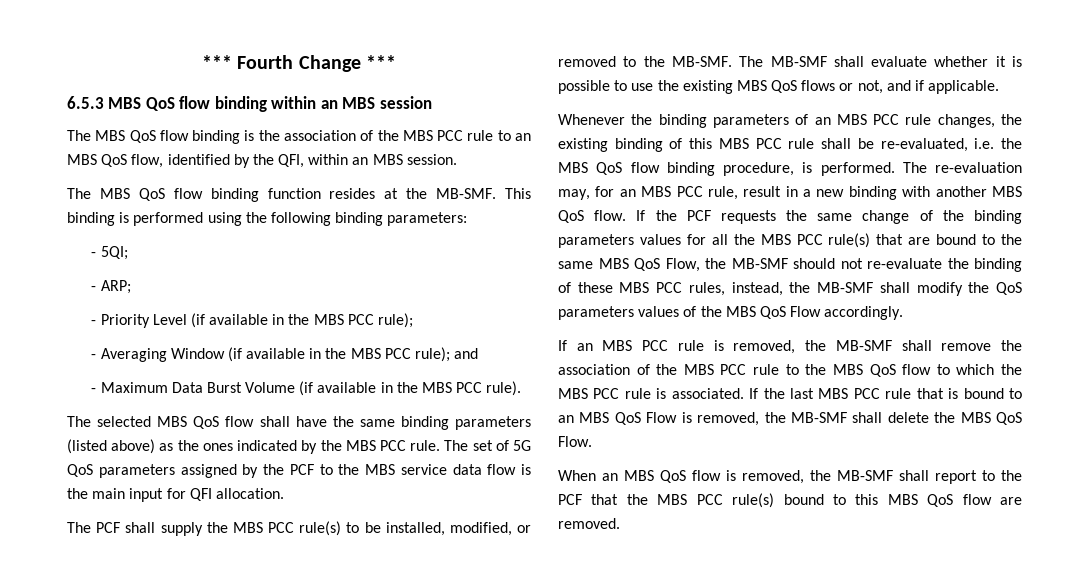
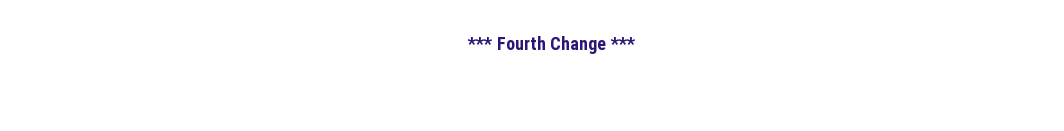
- 6.5.3 MBS QoS flow binding within an MBS session
- The MBS QoS flow binding is the association of the MBS PCC rule to an MBS QoS flow, identified by the QFI, within an MBS session.
- The MBS QoS flow binding function resides at the MB-SMF. This binding is performed using the following binding parameters:
- - 5QI;
- - ARP;
- - Priority Level (if available in the MBS PCC rule);
- - Averaging Window (if available in the MBS PCC rule); and
- - Maximum Data Burst Volume (if available in the MBS PCC rule).
- The selected MBS QoS flow shall have the same binding parameters (listed above) as the ones indicated by the MBS PCC rule. The set of 5G QoS parameters assigned by the PCF to the MBS service data flow is the main input for QFI allocation.
- The PCF shall supply the MBS PCC rule(s) to be installed, modified, or removed to the MB-SMF. The MB-SMF shall evaluate whether it is possible to use the existing MBS QoS flows or not, and if applicable.
- Whenever the binding parameters of an MBS PCC rule changes, the existing binding of this MBS PCC rule shall be re-evaluated, i.e. the MBS QoS flow binding procedure, is performed. The re-evaluation may, for an MBS PCC rule, result in a new binding with another MBS QoS flow. If the PCF requests the same change of the binding parameters values for all the MBS PCC rule(s) that are bound to the same MBS QoS Flow, the MB-SMF should not re-evaluate the binding of these MBS PCC rules, instead, the MB-SMF shall modify the QoS parameters values of the MBS QoS Flow accordingly.
- If an MBS PCC rule is removed, the MB-SMF shall remove the association of the MBS PCC rule to the MBS QoS flow to which the MBS PCC rule is associated. If the last MBS PCC rule that is bound to an MBS QoS Flow is removed, the MB-SMF shall delete the MBS QoS Flow.
- When an MBS QoS flow is removed, the MB-SMF shall report to the PCF that the MBS PCC rule(s) bound to this MBS QoS flow are removed.

